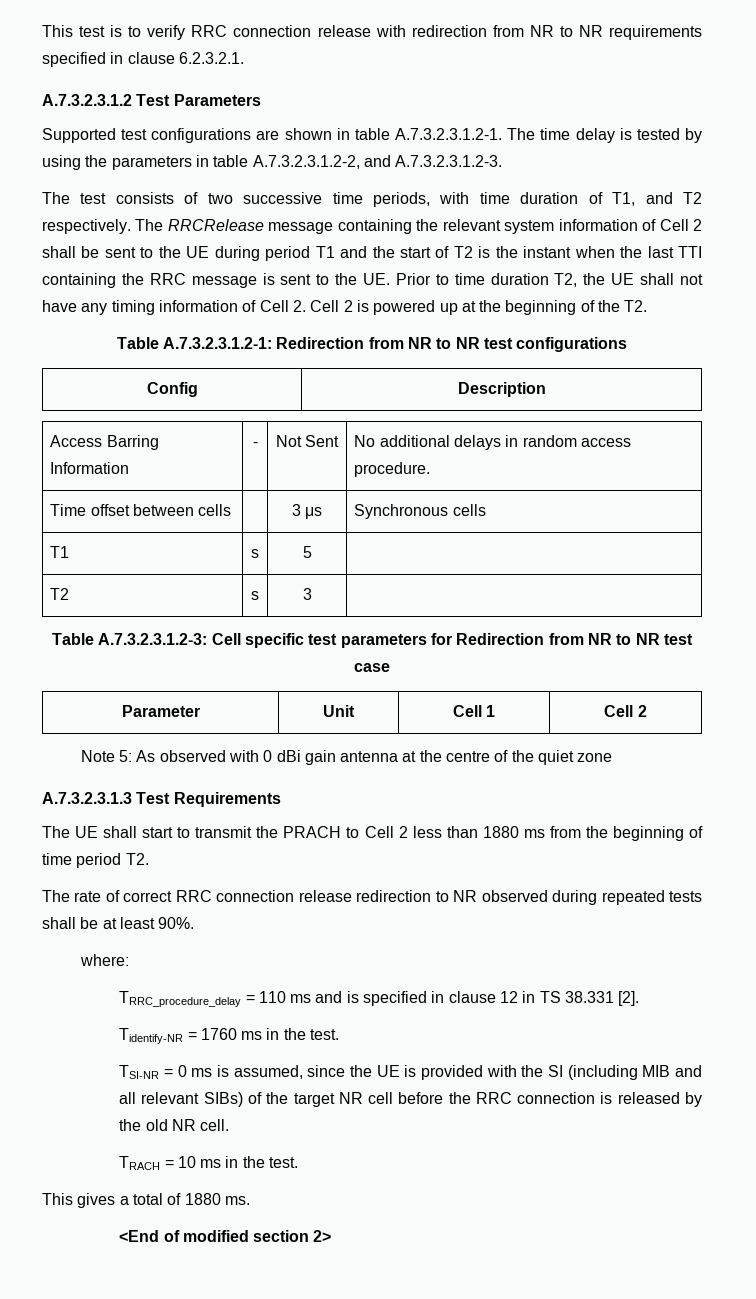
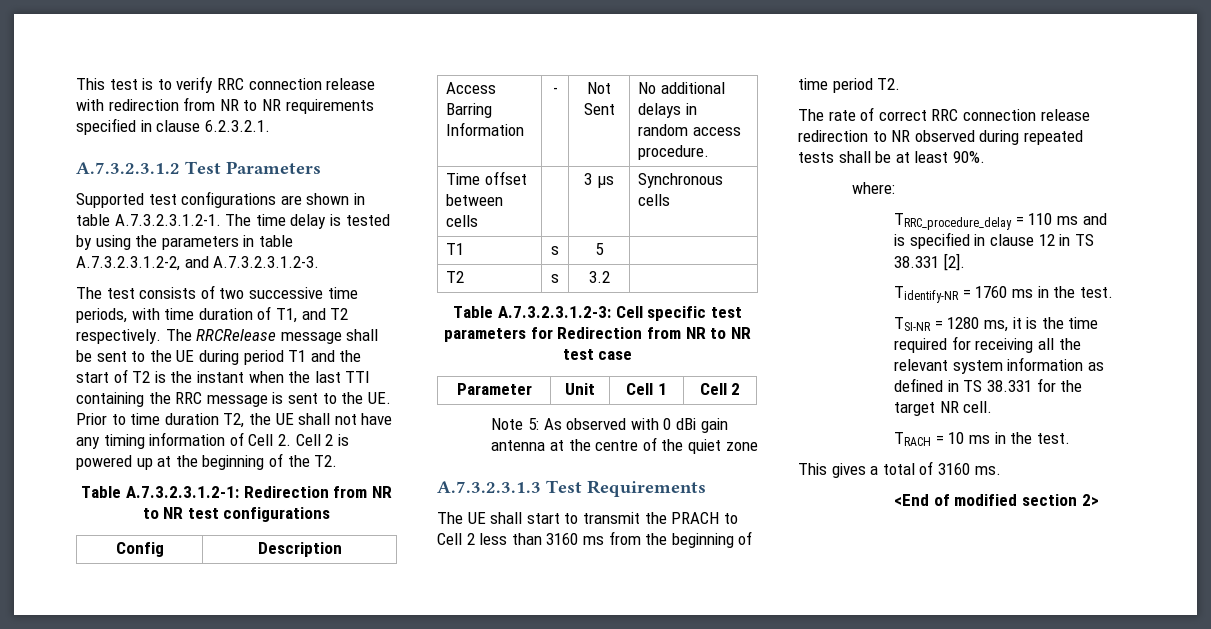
- The RRCRelease message containing the relevant system information of Cell 2 shall be sent to the UE during period T1 and the start of T2 is the instant when the last TTI containing the RRC message is sent to the UE. Prior to time duration T2, the UE shall not have any timing information of Cell 2. Cell 2 is powered up at the beginning of the T2.
+ The RRCRelease message shall be sent to the UE during period T1 and the start of T2 is the instant when the last TTI containing the RRC message is sent to the UE. Prior to time duration T2, the UE shall not have any timing information of Cell 2. Cell 2 is powered up at the beginning of the T2.
- T2 | s | 3 |
+ T2 | s | 3.2 |
- The UE shall start to transmit the PRACH to Cell 2 less than 1880 ms from the beginning of time period T2.
+ The UE shall start to transmit the PRACH to Cell 2 less than 3160 ms from the beginning of time period T2.
- TSI-NR = 0 ms is assumed, since the UE is provided with the SI (including MIB and all relevant SIBs) of the target NR cell before the RRC connection is released by the old NR cell.
+ TSI-NR = 1280 ms, it is the time required for receiving all the relevant system information as defined in TS 38.331 for the target NR cell.
- This gives a total of 1880 ms.
+ This gives a total of 3160 ms.

